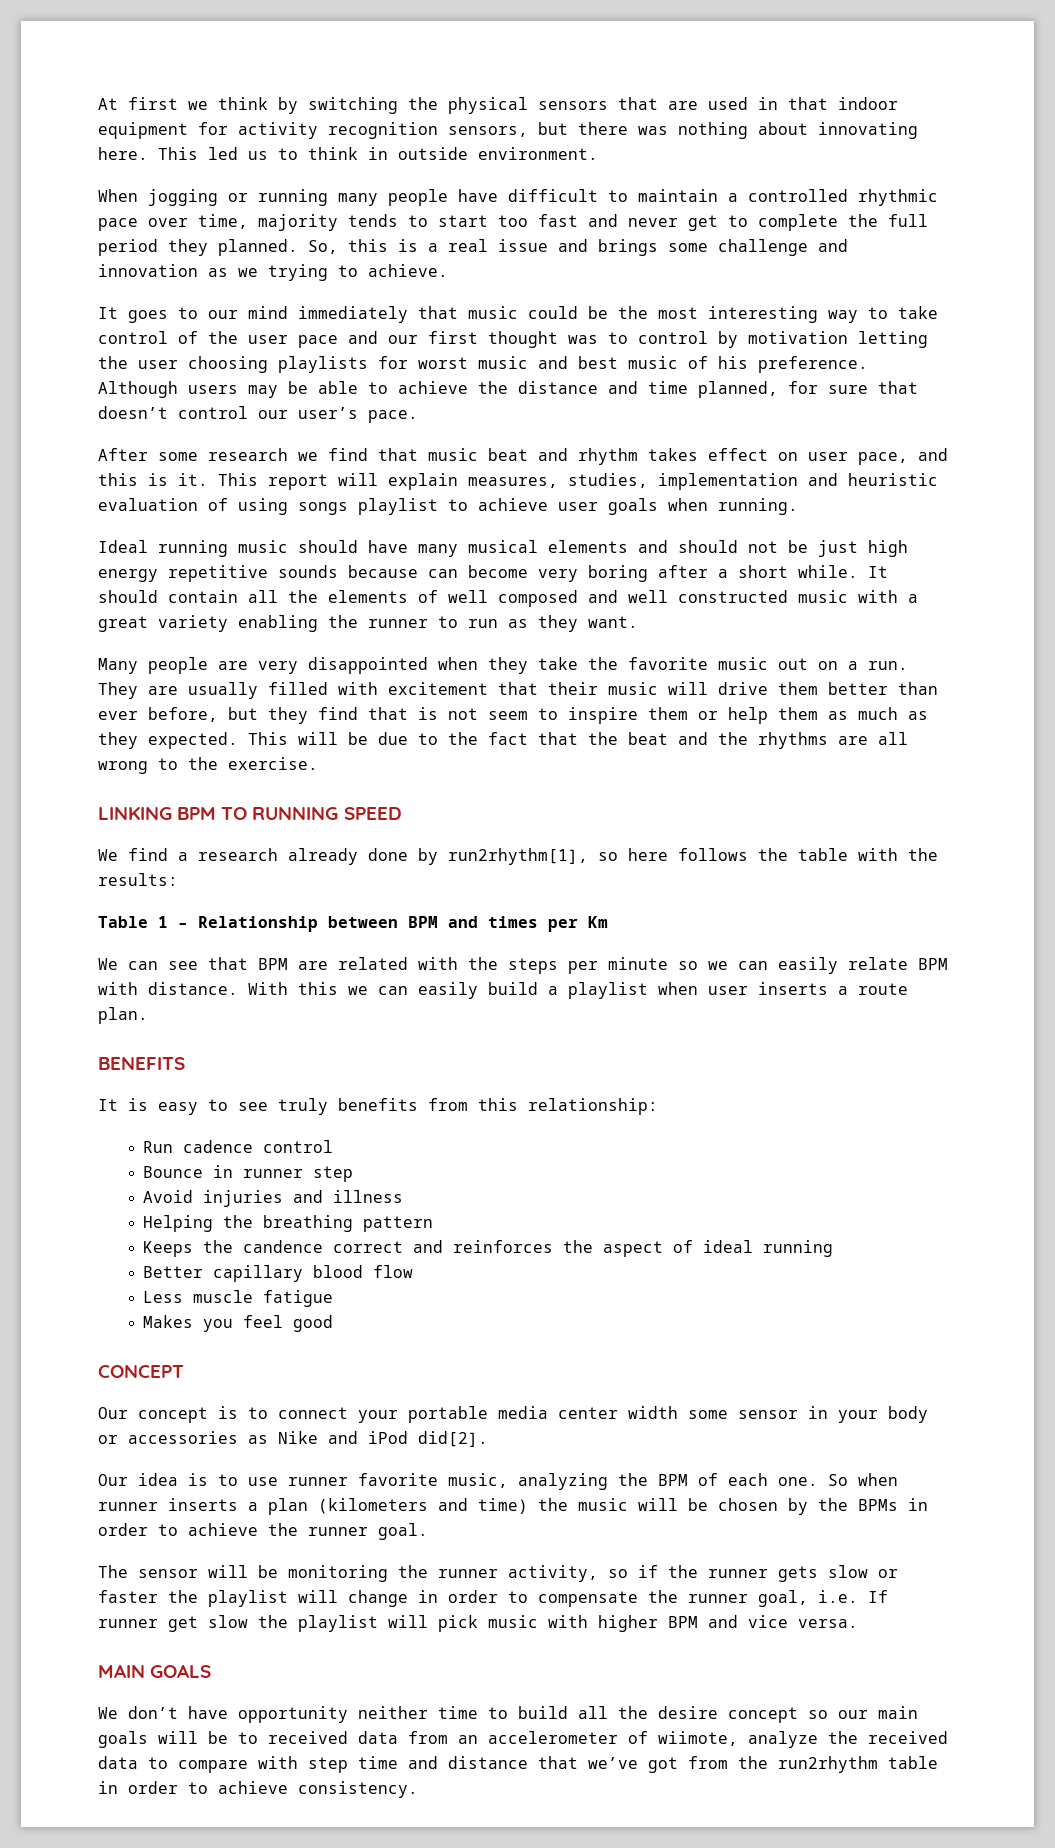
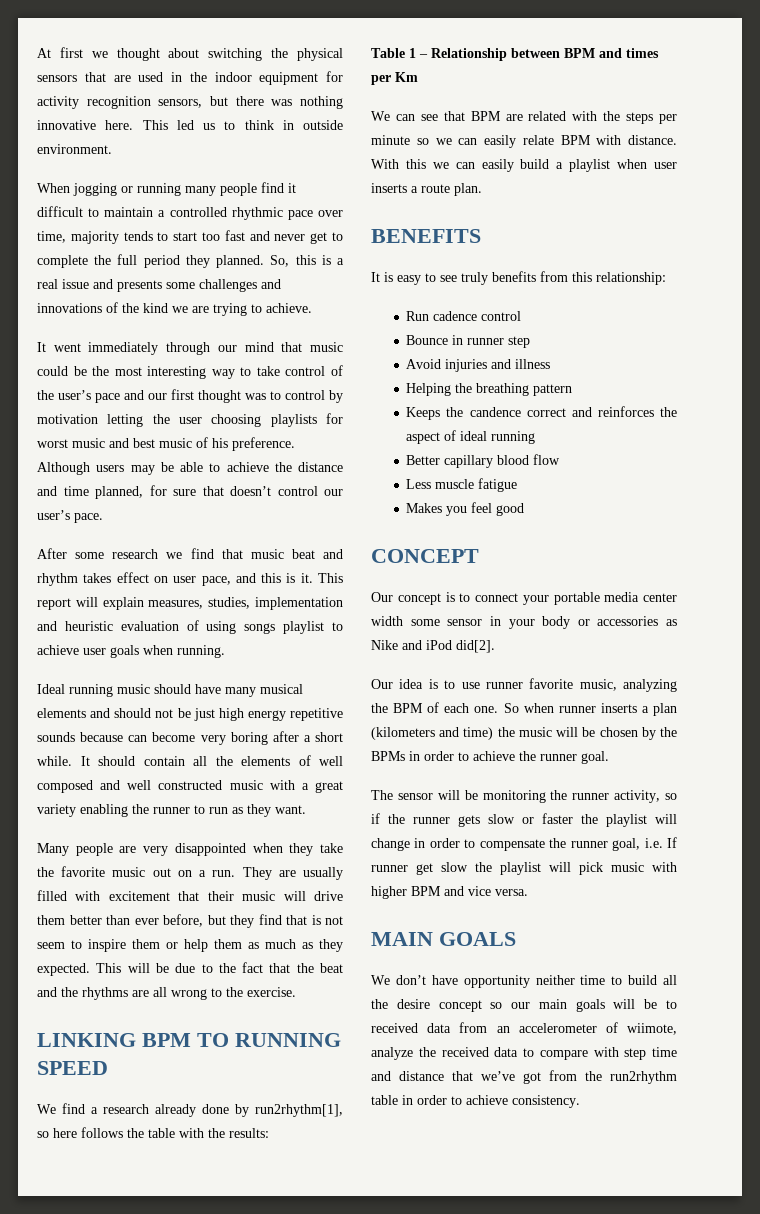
- At first we think by switching the physical sensors that are used in that indoor equipment for activity recognition sensors, but there was nothing about innovating here.
+ At first we thought about switching the physical sensors that are used in the indoor equipment for activity recognition sensors, but there was nothing innovative here.
- When jogging or running many people have difficult to maintain a controlled rhythmic pace over time, majority tends to start too fast and never get to complete the full period they planned.
+ When jogging or running many people find it difficult to maintain a controlled rhythmic pace over time, majority tends to start too fast and never get to complete the full period they planned.
- So, this is a real issue and brings some challenge and innovation as we trying to achieve.
+ So, this is a real issue and presents some challenges and innovations of the kind we are trying to achieve.
- It goes to our mind immediately that music could be the most interesting way to take control of the user pace and our first thought was to control by motivation letting the user choosing playlists for worst music and best music of his preference.
+ It went immediately through our mind that music could be the most interesting way to take control of the user’s pace and our first thought was to control by motivation letting the user choosing playlists for worst music and best music of his preference.

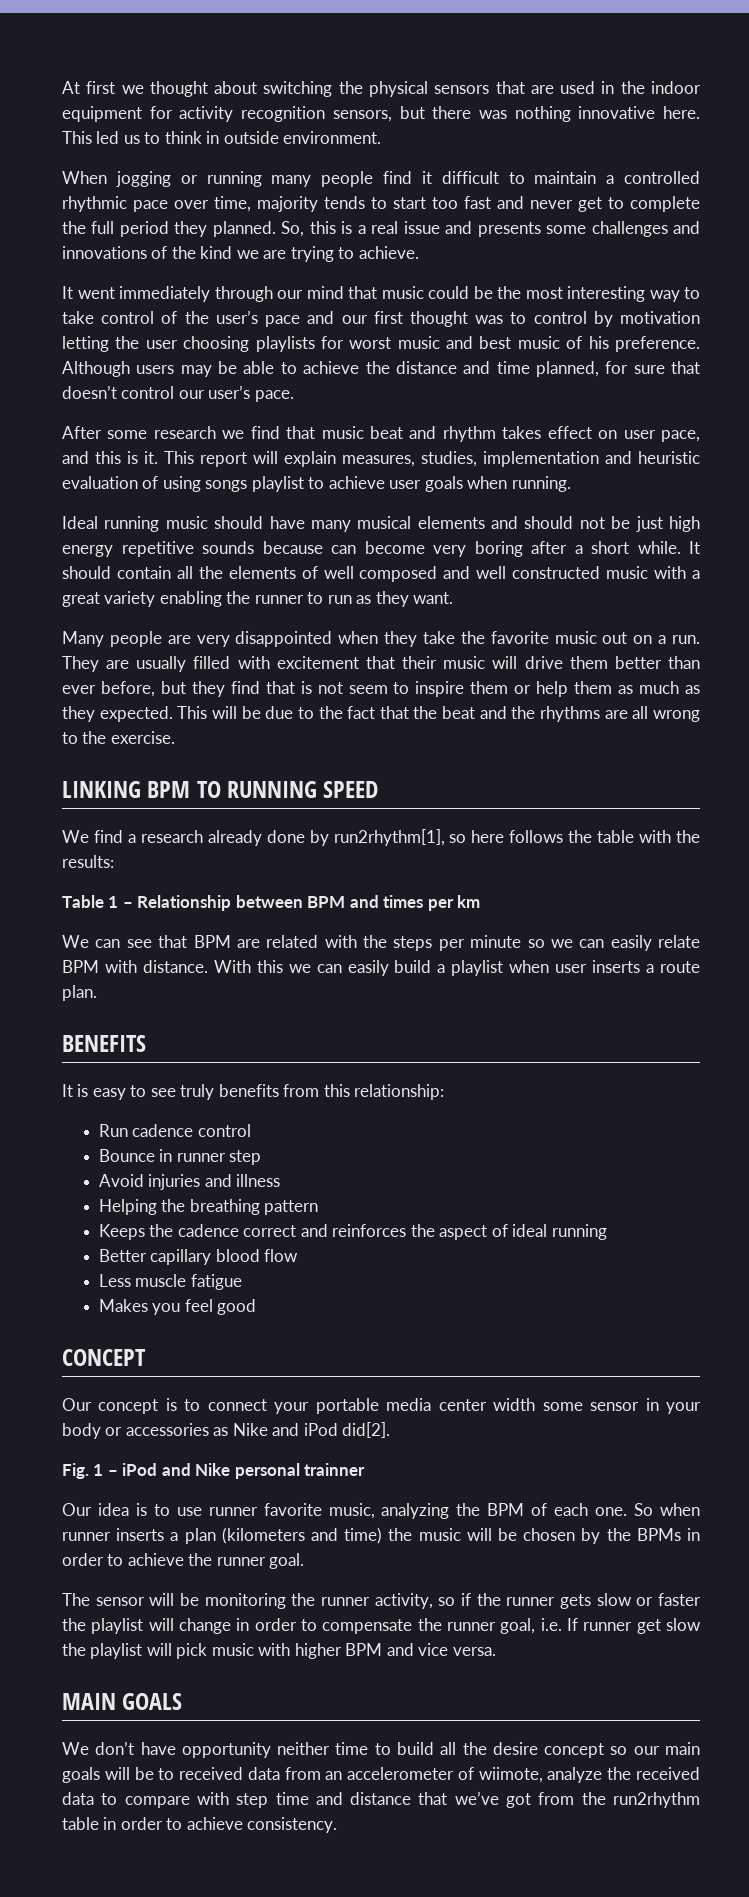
- Table 1 – Relationship between BPM and times per Km
+ Table 1 – Relationship between BPM and times per km
- Keeps the candence correct and reinforces the aspect of ideal running
+ Keeps the cadence correct and reinforces the aspect of ideal running
+ Fig. 1 – iPod and Nike personal trainner

